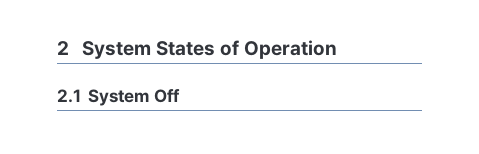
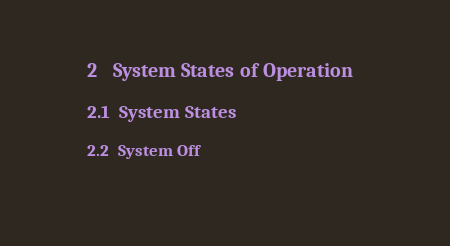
- 2.1 System Off
+ 2.1 System States
+ 2.2 System Off

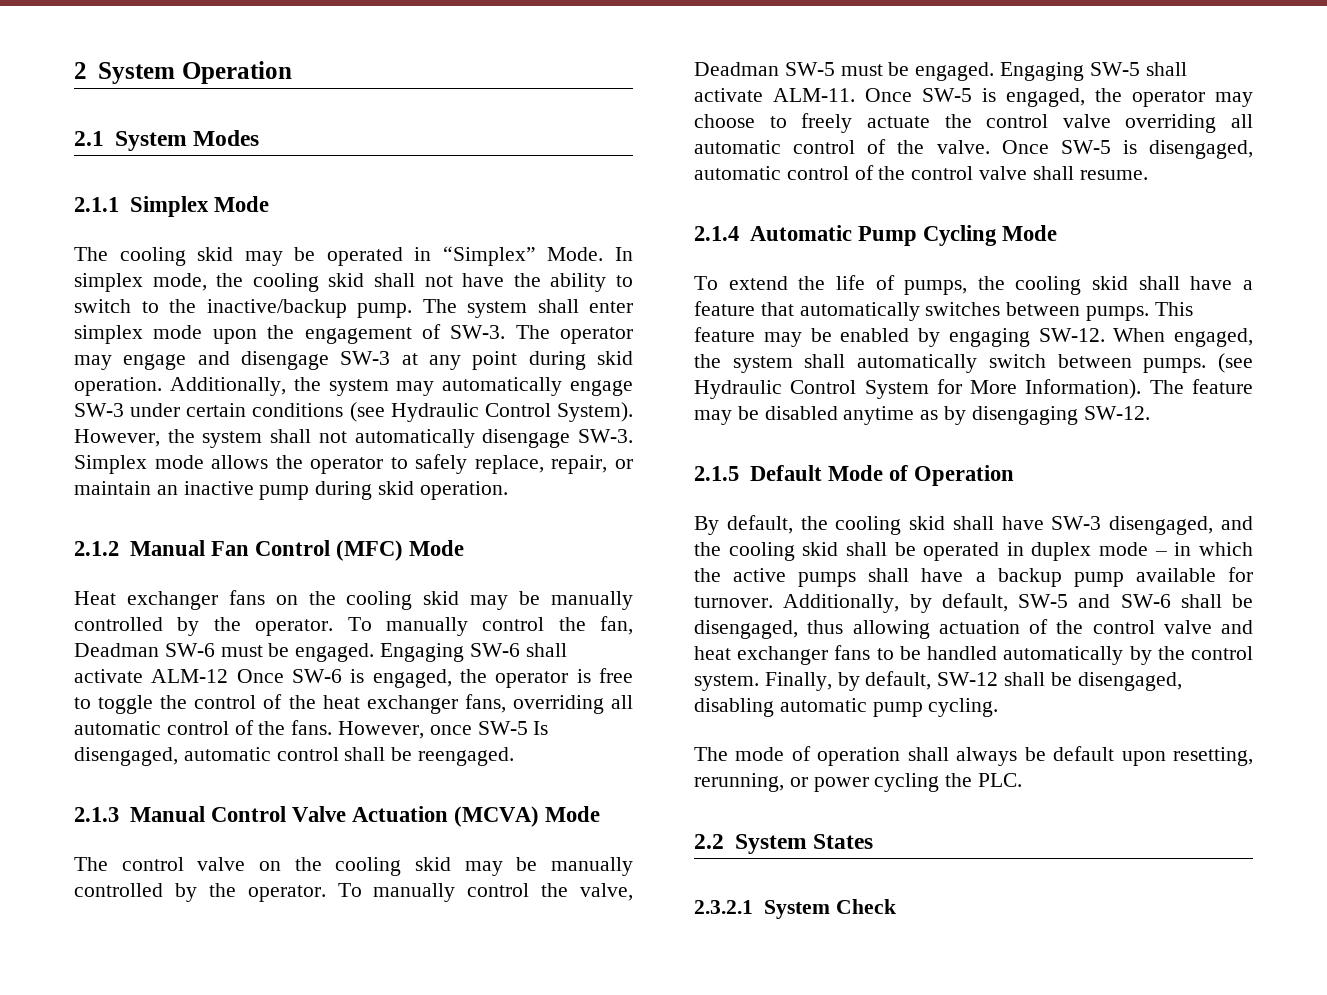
- 2 System States of Operation
- 2.1 System States
+ 2 System Operation
+ 2.1 System Modes
+ 2.1.1 Simplex Mode
+ The cooling skid may be operated in “Simplex” Mode. In simplex mode, the cooling skid shall not have the ability to switch to the inactive/backup pump. The system shall enter simplex mode upon the engagement of SW-3. The operator may engage and disengage SW-3 at any point during skid operation. Additionally, the system may automatically engage SW-3 under certain conditions (see Hydraulic Control System). However, the system shall not automatically disengage SW-3. Simplex mode allows the operator to safely replace, repair, or maintain an inactive pump during skid operation.
+ 2.1.2 Manual Fan Control (MFC) Mode
+ Heat exchanger fans on the cooling skid may be manually controlled by the operator. To manually control the fan, Deadman SW-6 must be engaged. Engaging SW-6 shall activate ALM-12 Once SW-6 is engaged, the operator is free to toggle the control of the heat exchanger fans, overriding all automatic control of the fans. However, once SW-5 Is disengaged, automatic control shall be reengaged.
+ 2.1.3 Manual Control Valve Actuation (MCVA) Mode
+ The control valve on the cooling skid may be manually controlled by the operator. To manually control the valve, Deadman SW-5 must be engaged. Engaging SW-5 shall activate ALM-11. Once SW-5 is engaged, the operator may choose to freely actuate the control valve overriding all automatic control of the valve. Once SW-5 is disengaged, automatic control of the control valve shall resume.
+ 2.1.4 Automatic Pump Cycling Mode
+ To extend the life of pumps, the cooling skid shall have a feature that automatically switches between pumps. This feature may be enabled by engaging SW-12. When engaged, the system shall automatically switch between pumps. (see Hydraulic Control System for More Information). The feature may be disabled anytime as by disengaging SW-12.
+ 2.1.5 Default Mode of Operation
+ By default, the cooling skid shall have SW-3 disengaged, and the cooling skid shall be operated in duplex mode – in which the active pumps shall have a backup pump available for turnover. Additionally, by default, SW-5 and SW-6 shall be disengaged, thus allowing actuation of the control valve and heat exchanger fans to be handled automatically by the control system. Finally, by default, SW-12 shall be disengaged, disabling automatic pump cycling.
+ The mode of operation shall always be default upon resetting, rerunning, or power cycling the PLC.
+ 2.2 System States
- 2.2 System Off
+ 2.3.2.1 System Check

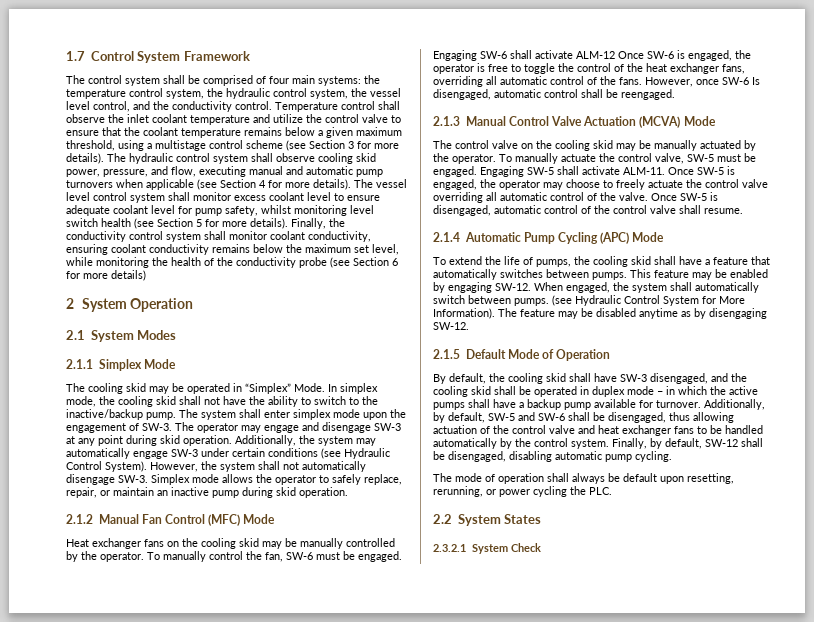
+ 1.7 Control System Framework
+ The control system shall be comprised of four main systems: the temperature control system, the hydraulic control system, the vessel level control, and the conductivity control. Temperature control shall observe the inlet coolant temperature and utilize the control valve to ensure that the coolant temperature remains below a given maximum threshold, using a multistage control scheme (see Section 3 for more details). The hydraulic control system shall observe cooling skid power, pressure, and flow, executing manual and automatic pump turnovers when applicable (see Section 4 for more details). The vessel level control system shall monitor excess coolant level to ensure adequate coolant level for pump safety, whilst monitoring level switch health (see Section 5 for more details). Finally, the conductivity control system shall monitor coolant conductivity, ensuring coolant conductivity remains below the maximum set level, while monitoring the health of the conductivity probe (see Section 6 for more details)
- To manually control the fan, Deadman SW-6 must be engaged.
+ To manually control the fan, SW-6 must be engaged.
- However, once SW-5 Is disengaged, automatic control shall be reengaged.
+ However, once SW-6 Is disengaged, automatic control shall be reengaged.
- The control valve on the cooling skid may be manually controlled by the operator. To manually control the valve, Deadman SW-5 must be engaged.
+ The control valve on the cooling skid may be manually actuated by the operator. To manually actuate the control valve, SW-5 must be engaged.
- 2.1.4 Automatic Pump Cycling Mode
+ 2.1.4 Automatic Pump Cycling (APC) Mode

